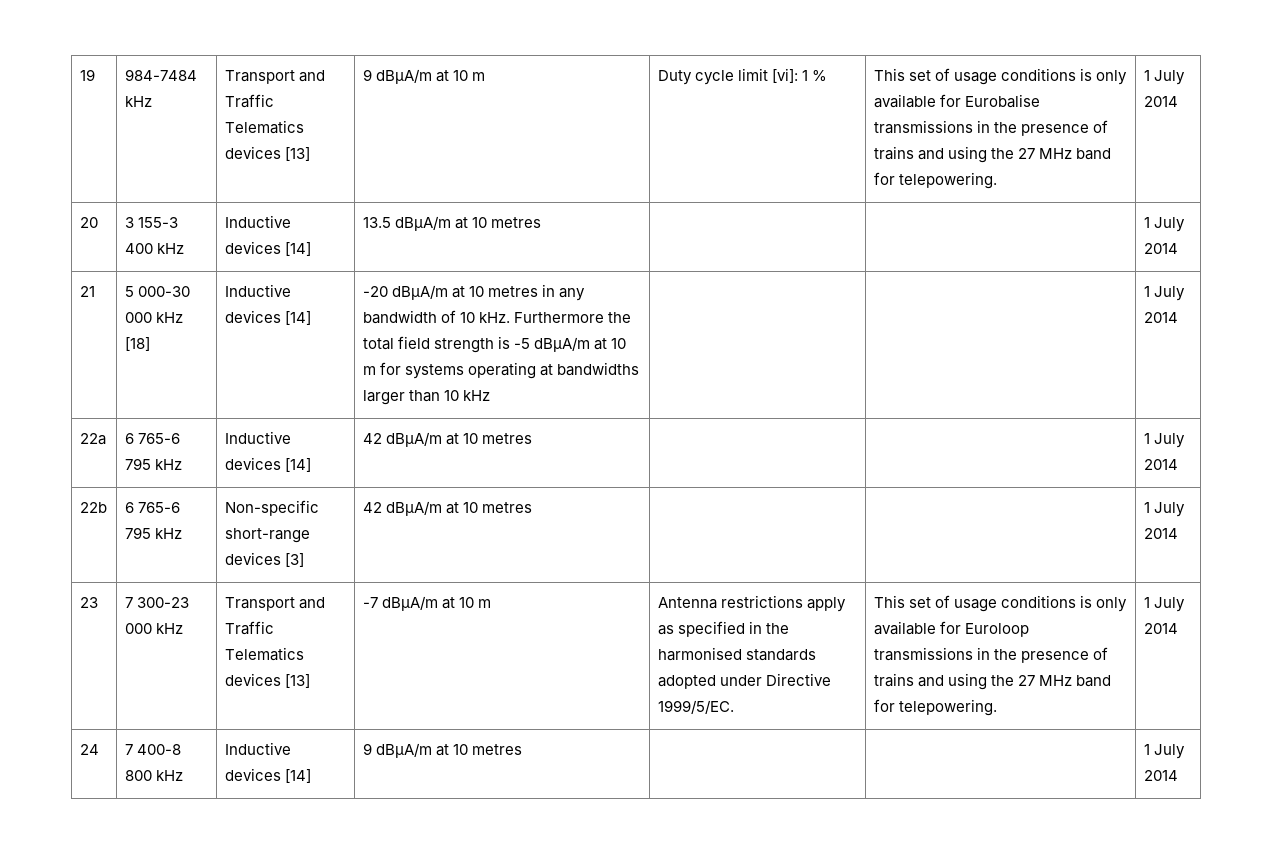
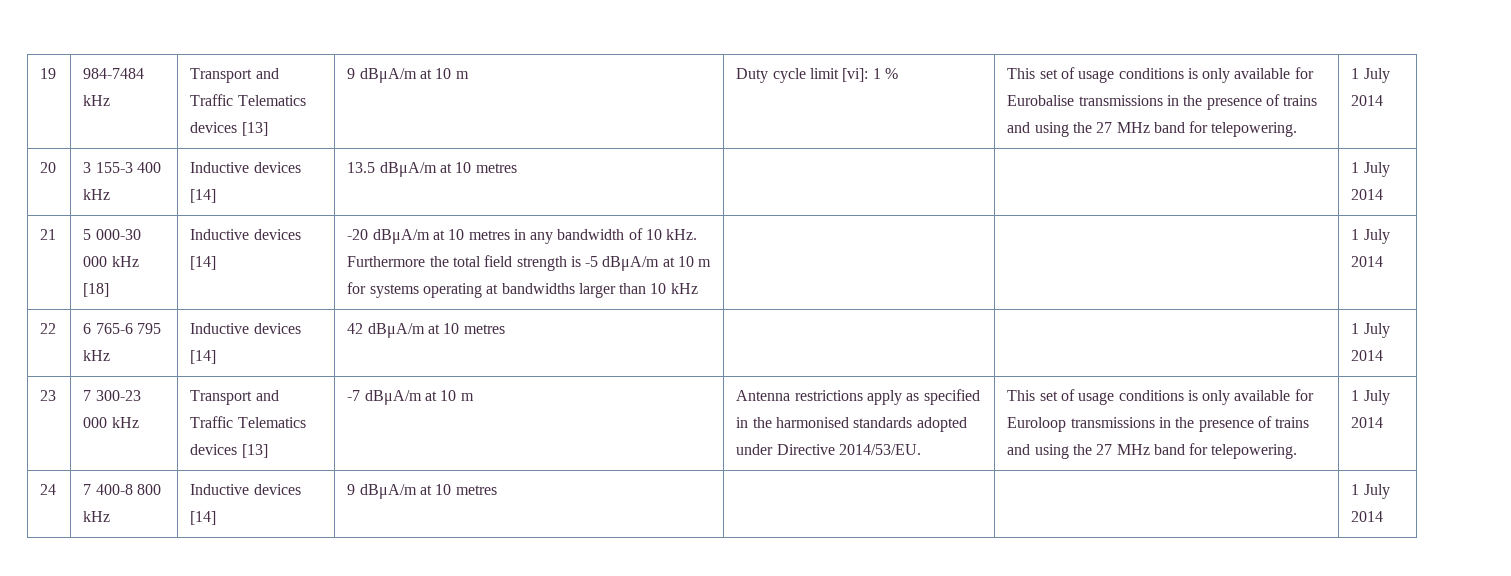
- 22a | 6 765-6 795 kHz | Inductive devices [14] | 42 dBμA/m at 10 metres | | | 1 July 2014
+ 22 | 6 765-6 795 kHz | Inductive devices [14] | 42 dBμA/m at 10 metres | | | 1 July 2014
- 22b | 6 765-6 795 kHz | Non-specific short-range devices [3] | 42 dBμA/m at 10 metres | | | 1 July 2014
- Antenna restrictions apply as specified in the harmonised standards adopted under Directive 1999/5/EC.
+ Antenna restrictions apply as specified in the harmonised standards adopted under Directive 2014/53/EU.

